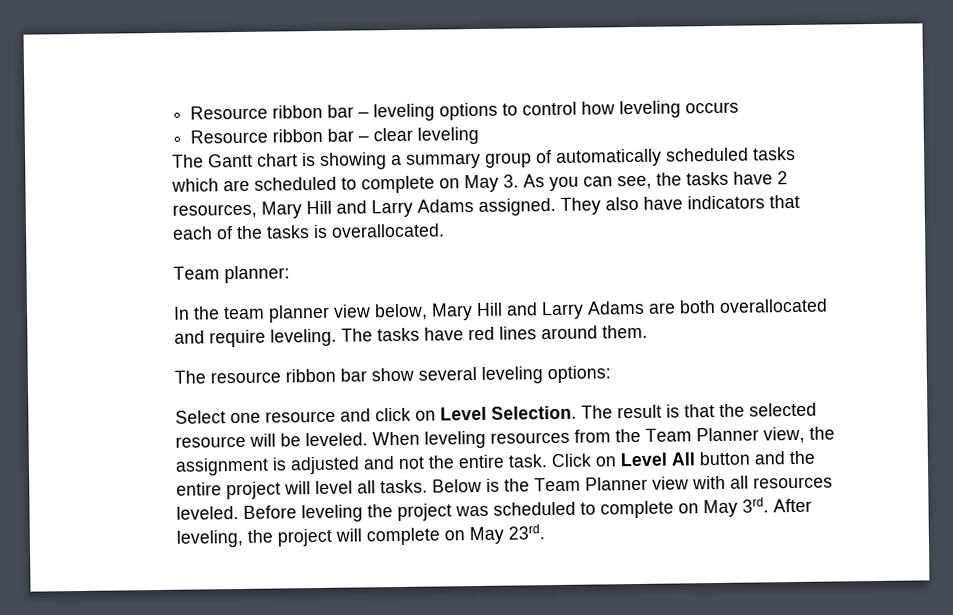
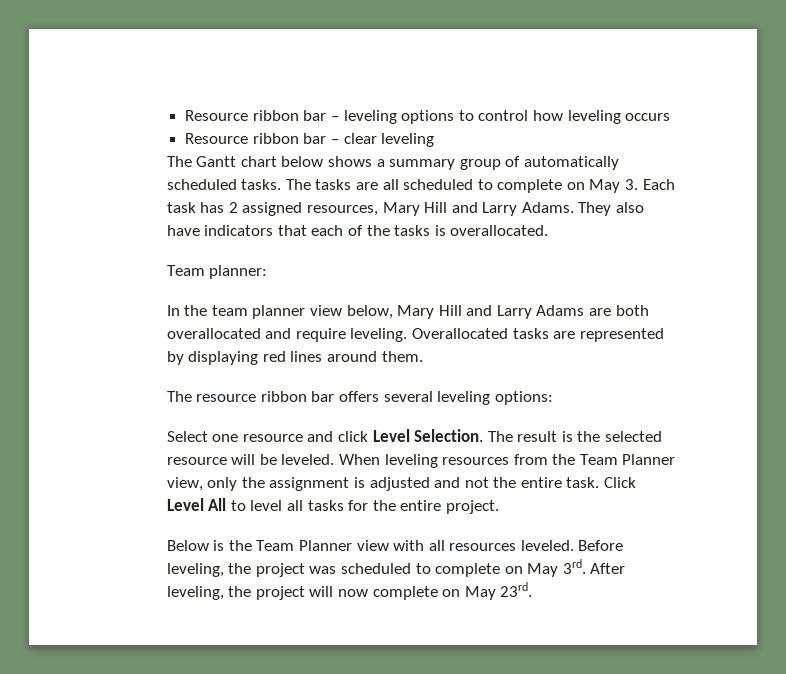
- The Gantt chart is showing a summary group of automatically scheduled tasks which are scheduled to complete on May 3. As you can see, the tasks have 2 resources, Mary Hill and Larry Adams assigned.
+ The Gantt chart below shows a summary group of automatically scheduled tasks. The tasks are all scheduled to complete on May 3. Each task has 2 assigned resources, Mary Hill and Larry Adams.
- The tasks have red lines around them.
+ Overallocated tasks are represented by displaying red lines around them.
- The resource ribbon bar show several leveling options:
+ The resource ribbon bar offers several leveling options:
- Select one resource and click on Level Selection.
+ Select one resource and click Level Selection.
- The result is that the selected resource will be leveled.
+ The result is the selected resource will be leveled.
- When leveling resources from the Team Planner view, the assignment is adjusted and not the entire task.
+ When leveling resources from the Team Planner view, only the assignment is adjusted and not the entire task.
- Click on Level All button and the entire project will level all tasks. Below is the Team Planner view with all resources leveled.
+ Click Level All to level all tasks for the entire project.
+ Below is the Team Planner view with all resources leveled.
- Before leveling the project was scheduled to complete on May 3rd.
+ Before leveling, the project was scheduled to complete on May 3rd.
- After leveling, the project will complete on May 23rd.
+ After leveling, the project will now complete on May 23rd.

